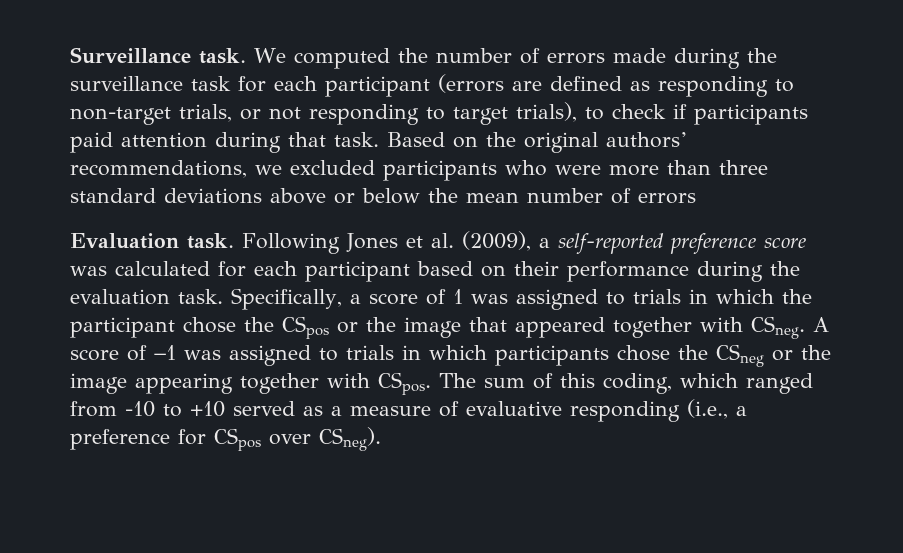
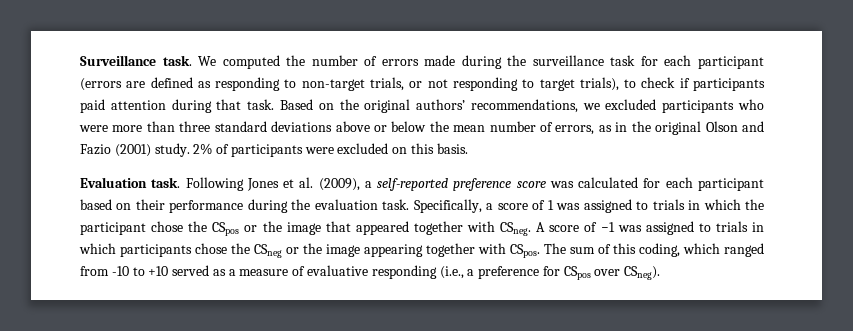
- Based on the original authors’ recommendations, we excluded participants who were more than three standard deviations above or below the mean number of errors
+ Based on the original authors’ recommendations, we excluded participants who were more than three standard deviations above or below the mean number of errors, as in the original Olson and Fazio (2001) study. 2% of participants were excluded on this basis.

